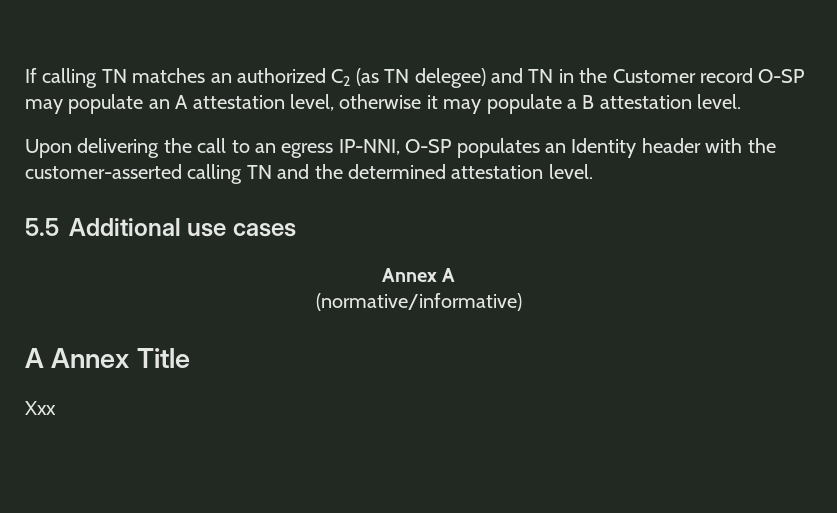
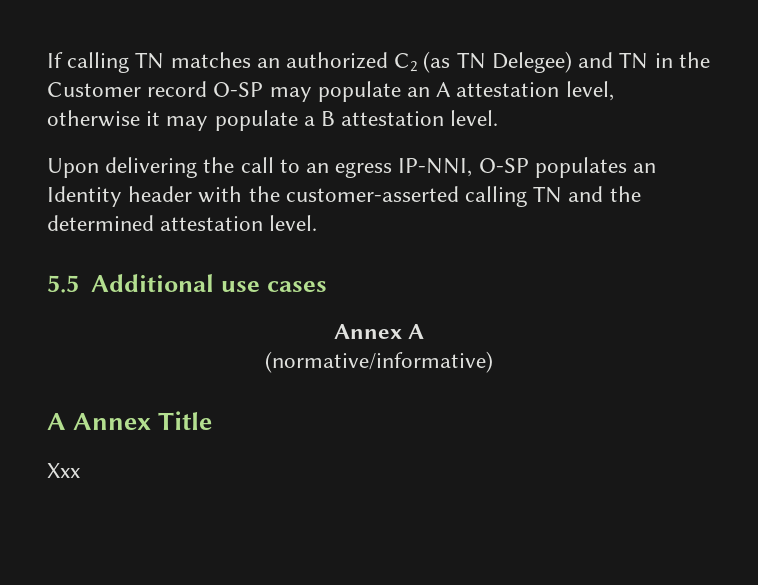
- If calling TN matches an authorized C2 (as TN delegee) and TN in the Customer record O-SP may populate an A attestation level, otherwise it may populate a B attestation level.
+ If calling TN matches an authorized C2 (as TN Delegee) and TN in the Customer record O-SP may populate an A attestation level, otherwise it may populate a B attestation level.

